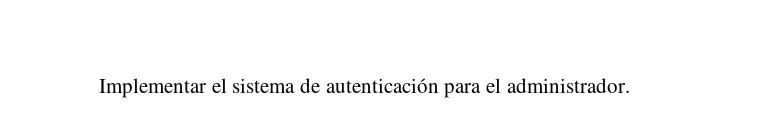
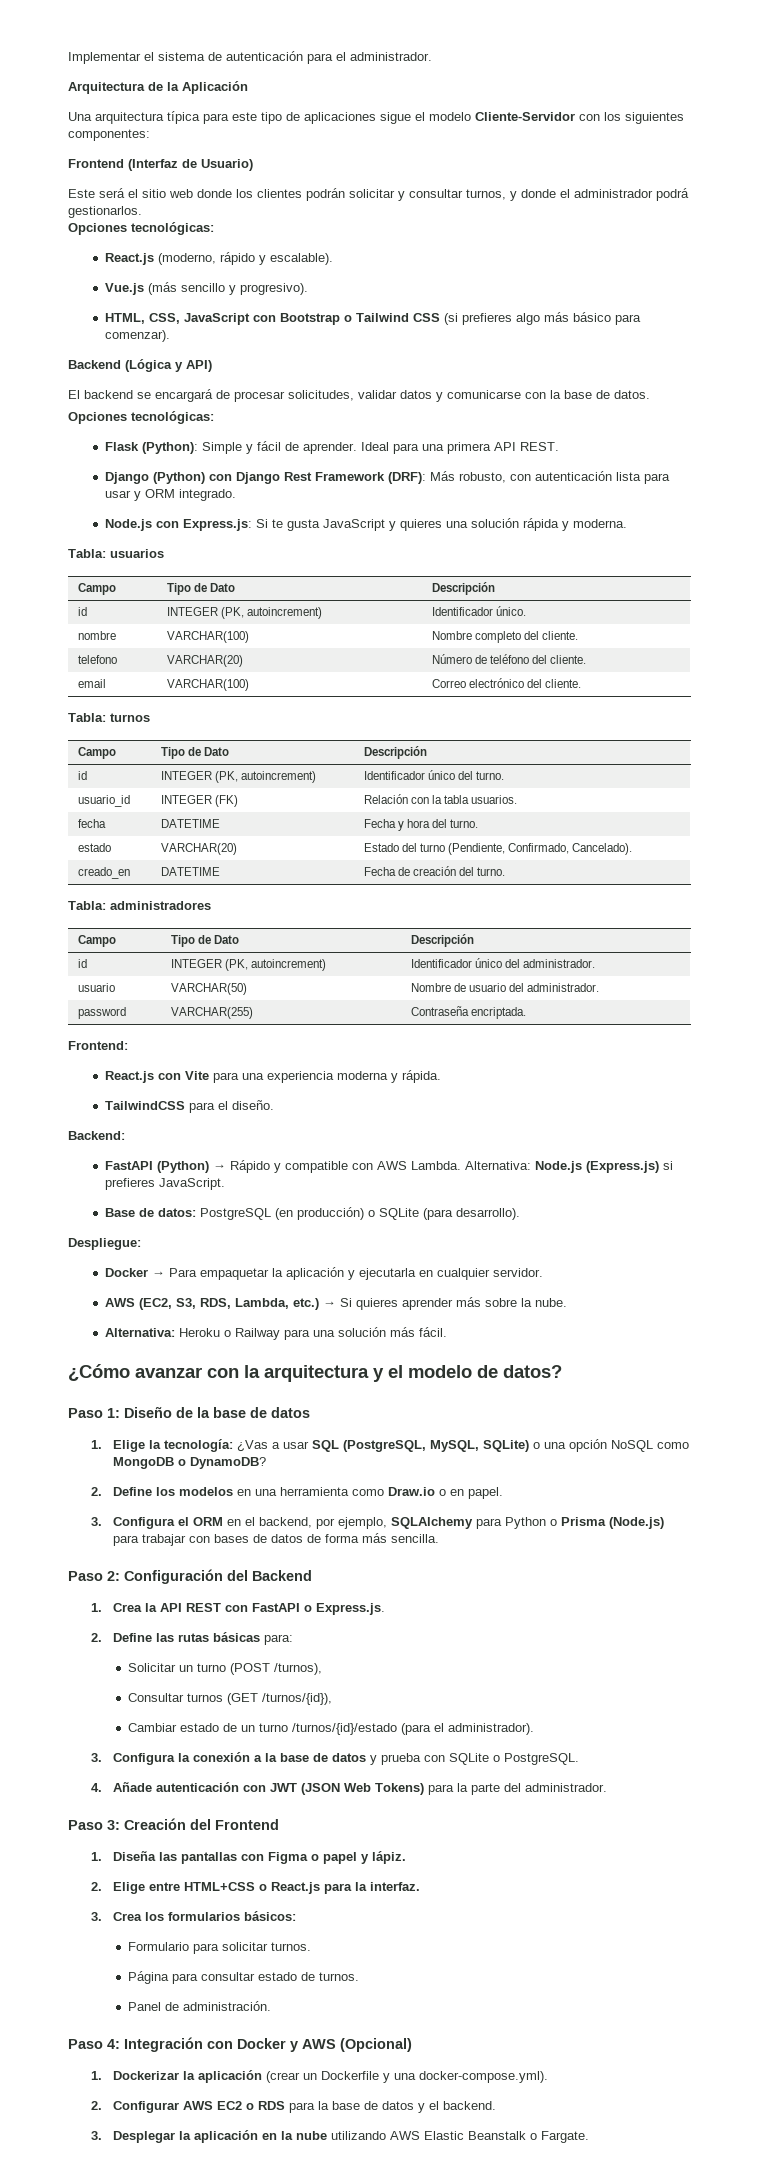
+ Arquitectura de la Aplicación
+ Una arquitectura típica para este tipo de aplicaciones sigue el modelo Cliente-Servidor con los siguientes componentes:
+ Frontend (Interfaz de Usuario)
+ Este será el sitio web donde los clientes podrán solicitar y consultar turnos, y donde el administrador podrá gestionarlos.
+ Opciones tecnológicas:
+ React.js (moderno, rápido y escalable).
+ Vue.js (más sencillo y progresivo).
+ HTML, CSS, JavaScript con Bootstrap o Tailwind CSS (si prefieres algo más básico para comenzar).
+ Backend (Lógica y API)
+ El backend se encargará de procesar solicitudes, validar datos y comunicarse con la base de datos.
+ Opciones tecnológicas:
+ Flask (Python): Simple y fácil de aprender. Ideal para una primera API REST.
+ Django (Python) con Django Rest Framework (DRF): Más robusto, con autenticación lista para usar y ORM integrado.
+ Node.js con Express.js: Si te gusta JavaScript y quieres una solución rápida y moderna.
+ Tabla: usuarios
+ Campo | Tipo de Dato | Descripción
+ id | INTEGER (PK, autoincrement) | Identificador único.
+ nombre | VARCHAR(100) | Nombre completo del cliente.
+ telefono | VARCHAR(20) | Número de teléfono del cliente.
+ email | VARCHAR(100) | Correo electrónico del cliente.
+ Tabla: turnos
+ Campo | Tipo de Dato | Descripción
+ id | INTEGER (PK, autoincrement) | Identificador único del turno.
+ usuario_id | INTEGER (FK) | Relación con la tabla usuarios.
+ fecha | DATETIME | Fecha y hora del turno.
+ estado | VARCHAR(20) | Estado del turno (Pendiente, Confirmado, Cancelado).
+ creado_en | DATETIME | Fecha de creación del turno.
+ Tabla: administradores
+ Campo | Tipo de Dato | Descripción
+ id | INTEGER (PK, autoincrement) | Identificador único del administrador.
+ usuario | VARCHAR(50) | Nombre de usuario del administrador.
+ password | VARCHAR(255) | Contraseña encriptada.
+ Frontend:
+ React.js con Vite para una experiencia moderna y rápida.
+ TailwindCSS para el diseño.
+ Backend:
+ FastAPI (Python) → Rápido y compatible con AWS Lambda. Alternativa: Node.js (Express.js) si prefieres JavaScript.
+ Base de datos: PostgreSQL (en producción) o SQLite (para desarrollo).
+ Despliegue:
+ Docker → Para empaquetar la aplicación y ejecutarla en cualquier servidor.
+ AWS (EC2, S3, RDS, Lambda, etc.) → Si quieres aprender más sobre la nube.
+ Alternativa: Heroku o Railway para una solución más fácil.
+ ¿Cómo avanzar con la arquitectura y el modelo de datos?
+ Paso 1: Diseño de la base de datos
+ 1. Elige la tecnología: ¿Vas a usar SQL (PostgreSQL, MySQL, SQLite) o una opción NoSQL como MongoDB o DynamoDB?
+ 2. Define los modelos en una herramienta como Draw.io o en papel.
+ 3. Configura el ORM en el backend, por ejemplo, SQLAlchemy para Python o Prisma (Node.js) para trabajar con bases de datos de forma más sencilla.
+ Paso 2: Configuración del Backend
+ 1. Crea la API REST con FastAPI o Express.js.
+ 2. Define las rutas básicas para:
+ Solicitar un turno (POST /turnos),
+ Consultar turnos (GET /turnos/{id}),
+ Cambiar estado de un turno /turnos/{id}/estado (para el administrador).
+ 3. Configura la conexión a la base de datos y prueba con SQLite o PostgreSQL.
+ 4. Añade autenticación con JWT (JSON Web Tokens) para la parte del administrador.
+ Paso 3: Creación del Frontend
+ 1. Diseña las pantallas con Figma o papel y lápiz.
+ 2. Elige entre HTML+CSS o React.js para la interfaz.
+ 3. Crea los formularios básicos:
+ Formulario para solicitar turnos.
+ Página para consultar estado de turnos.
+ Panel de administración.
+ Paso 4: Integración con Docker y AWS (Opcional)
+ 1. Dockerizar la aplicación (crear un Dockerfile y una docker-compose.yml).
+ 2. Configurar AWS EC2 o RDS para la base de datos y el backend.
+ 3. Desplegar la aplicación en la nube utilizando AWS Elastic Beanstalk o Fargate.

